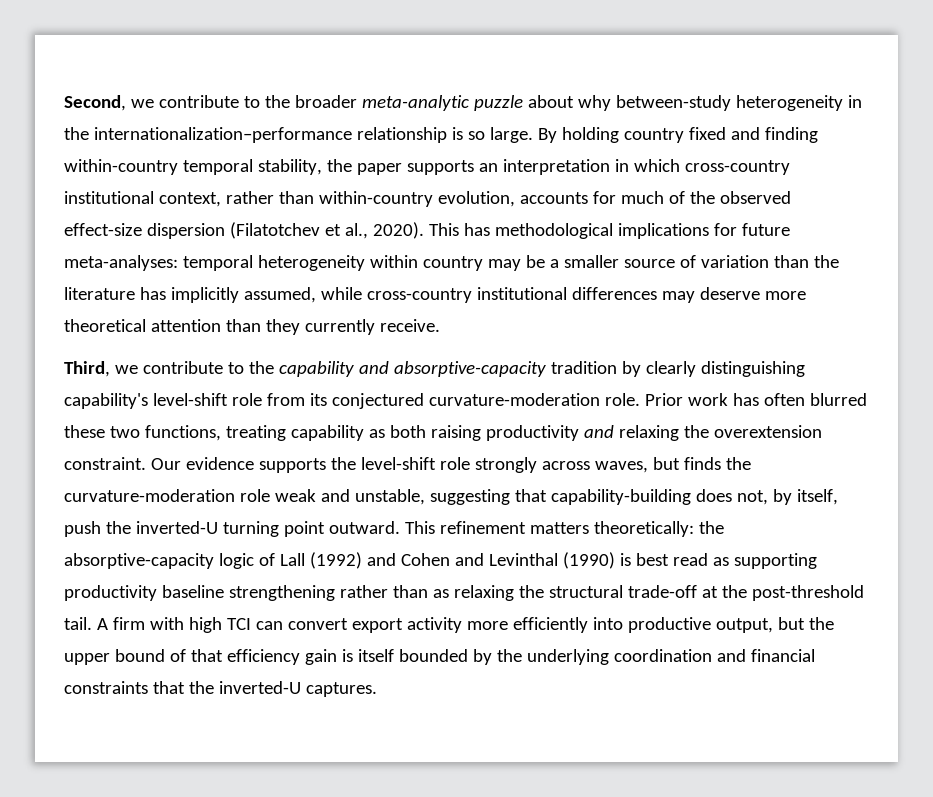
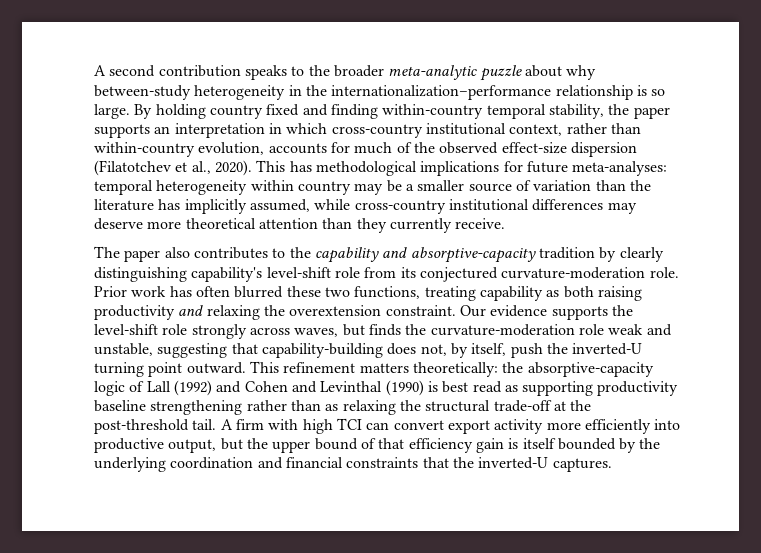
- Second, we contribute to the broader meta-analytic puzzle about why between-study heterogeneity in the internationalization–performance relationship is so large.
+ A second contribution speaks to the broader meta-analytic puzzle about why between-study heterogeneity in the internationalization–performance relationship is so large.
- Third, we contribute to the capability and absorptive-capacity tradition by clearly distinguishing capability's level-shift role from its conjectured curvature-moderation role.
+ The paper also contributes to the capability and absorptive-capacity tradition by clearly distinguishing capability's level-shift role from its conjectured curvature-moderation role.

